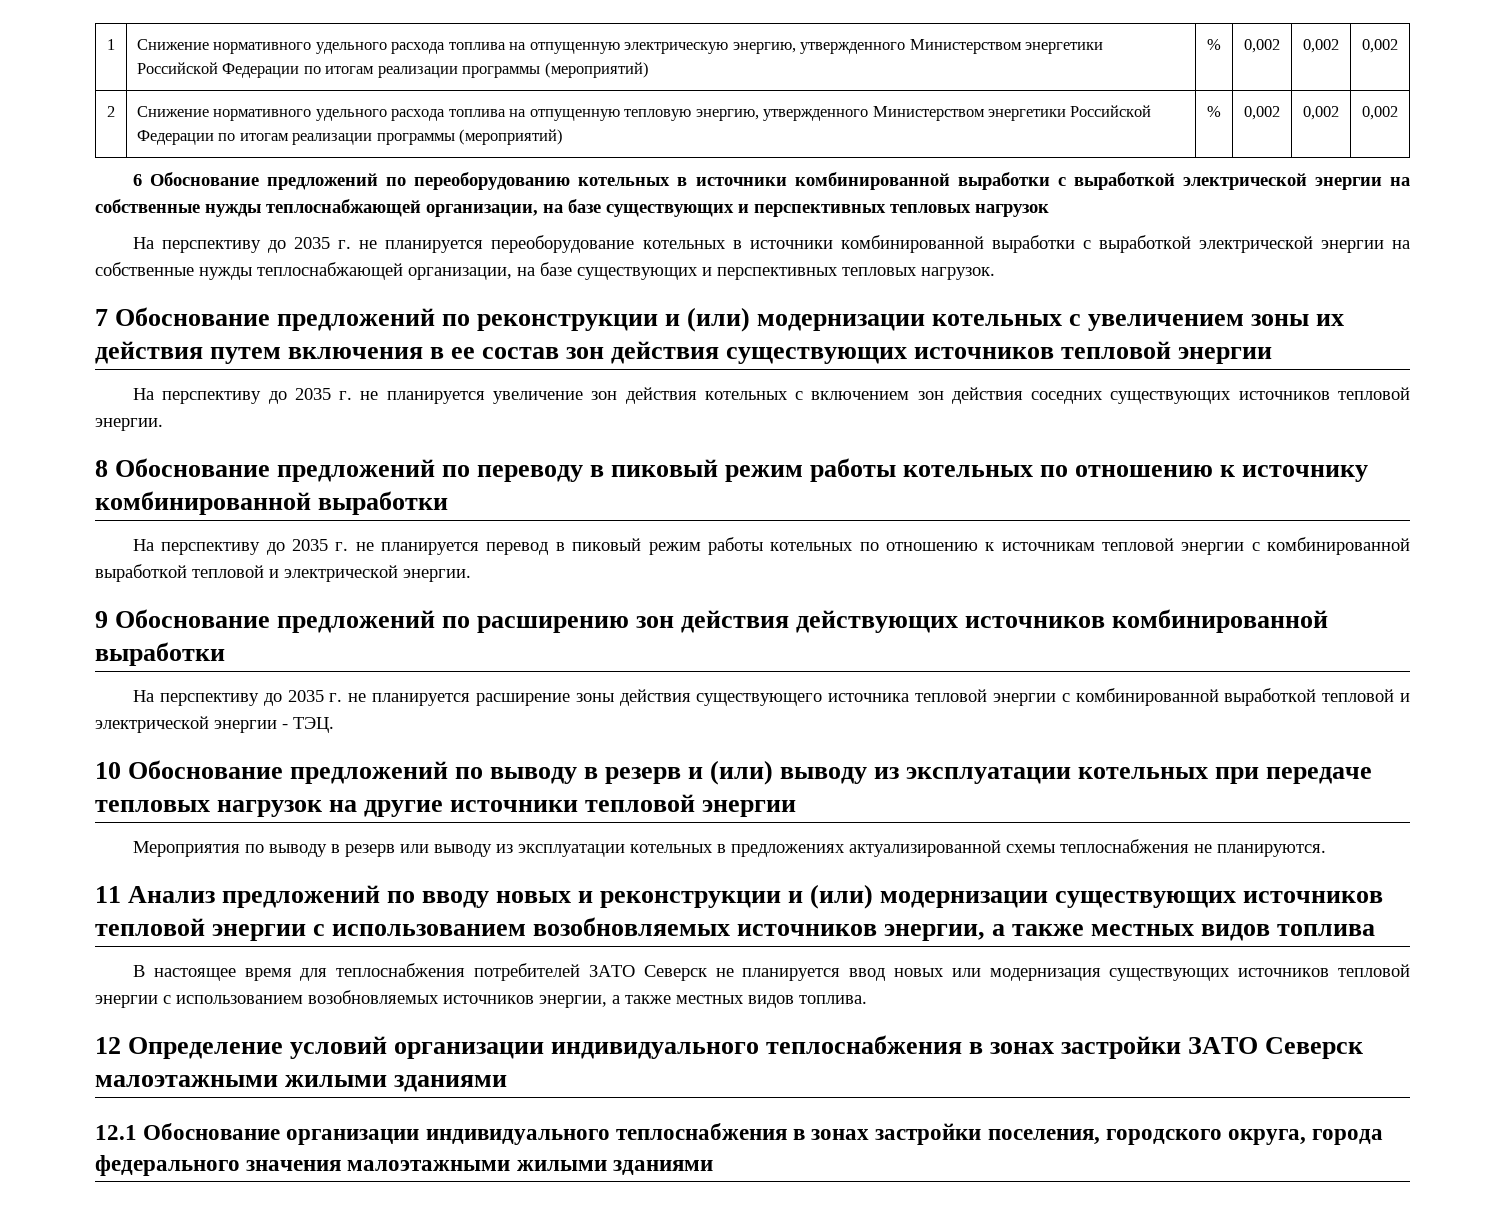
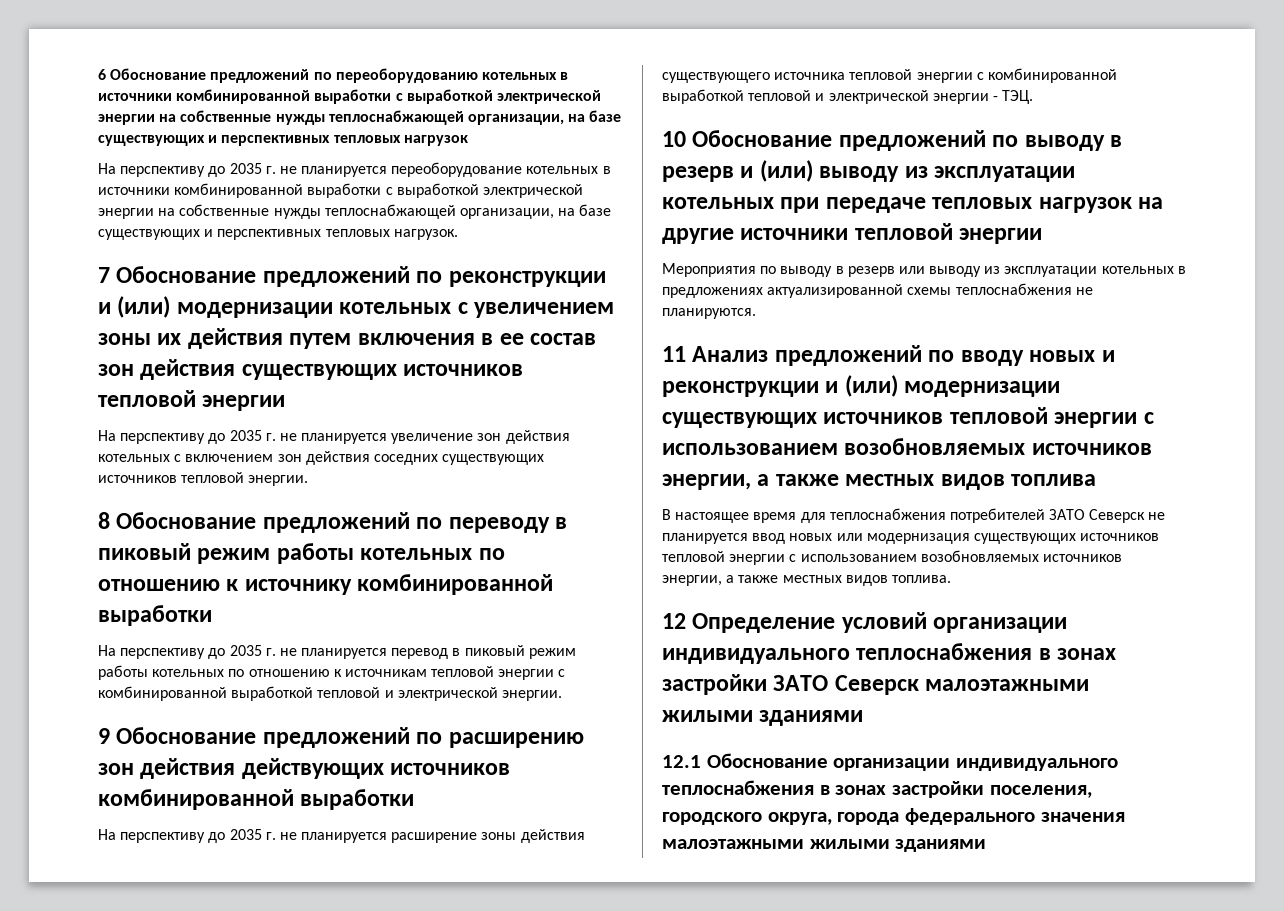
- 1 | Снижение нормативного удельного расхода топлива на отпущенную электрическую энергию, утвержденного Министерством энергетики Российской Федерации по итогам реализации программы (мероприятий) | % | 0,002 | 0,002 | 0,002
- 2 | Снижение нормативного удельного расхода топлива на отпущенную тепловую энергию, утвержденного Министерством энергетики Российской Федерации по итогам реализации программы (мероприятий) | % | 0,002 | 0,002 | 0,002

